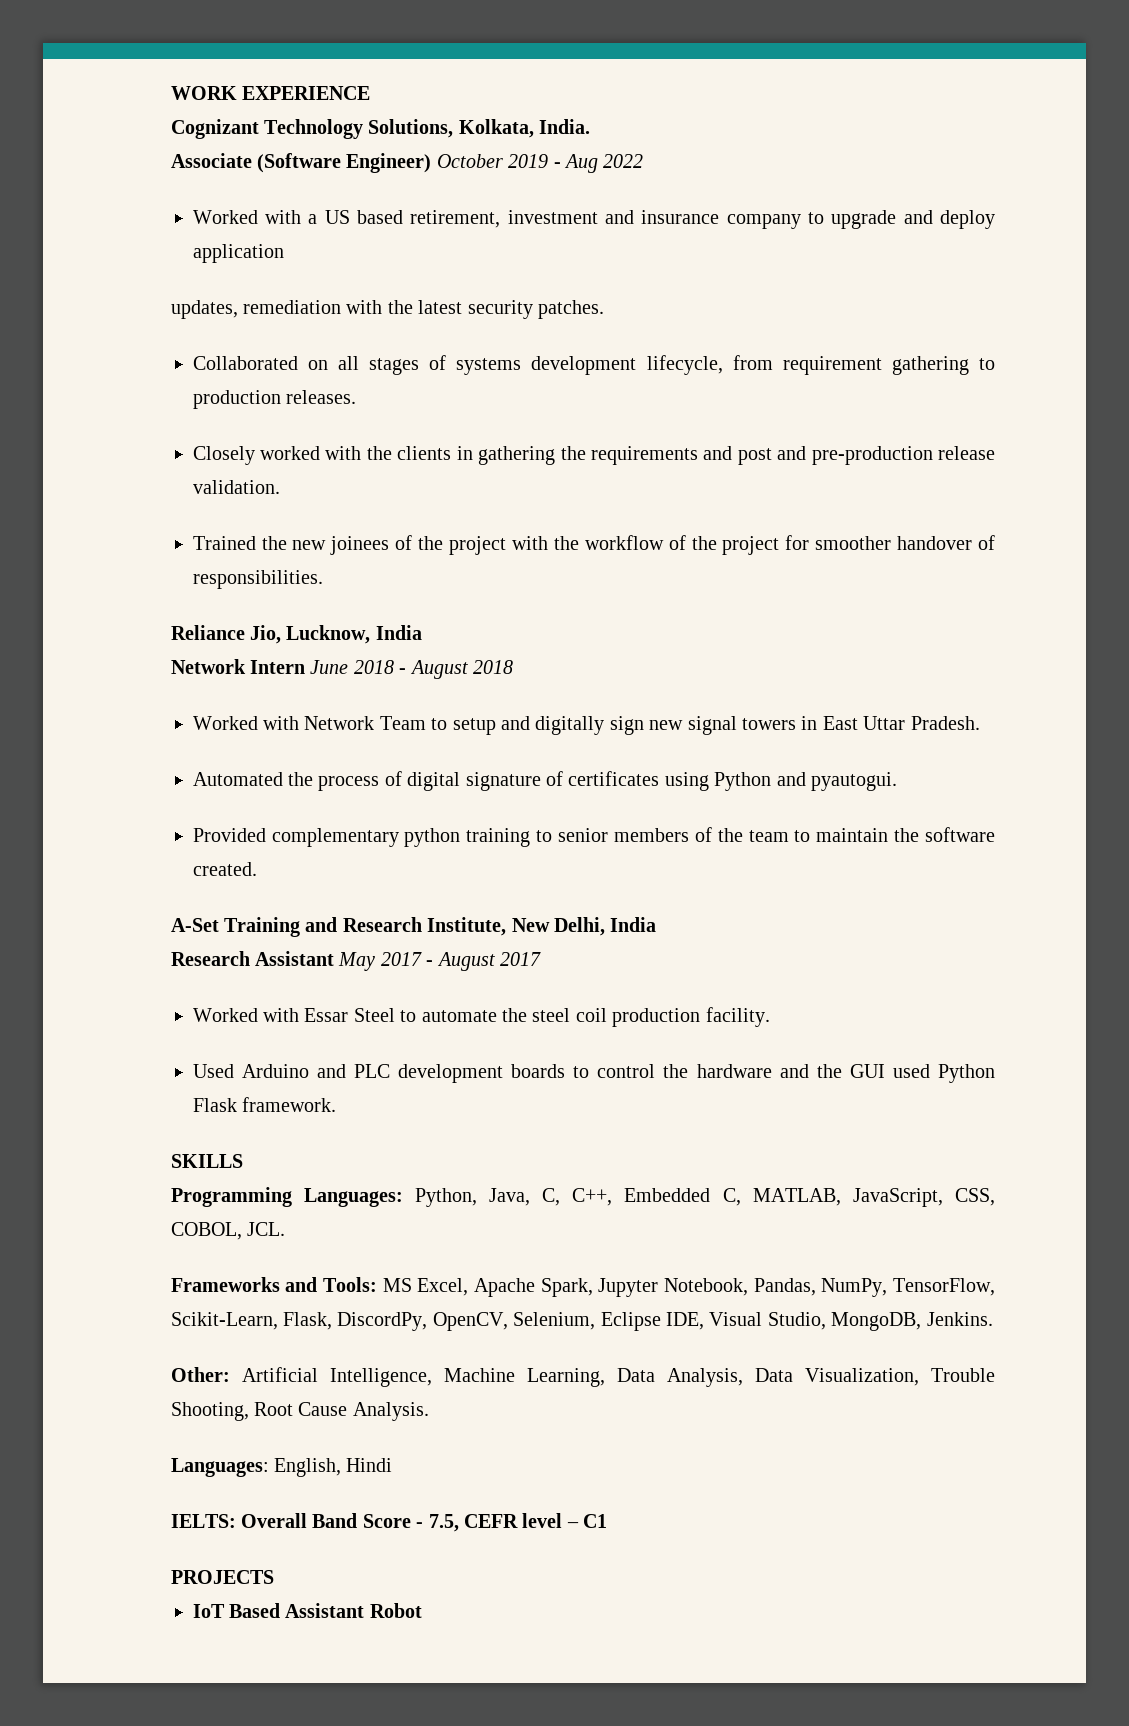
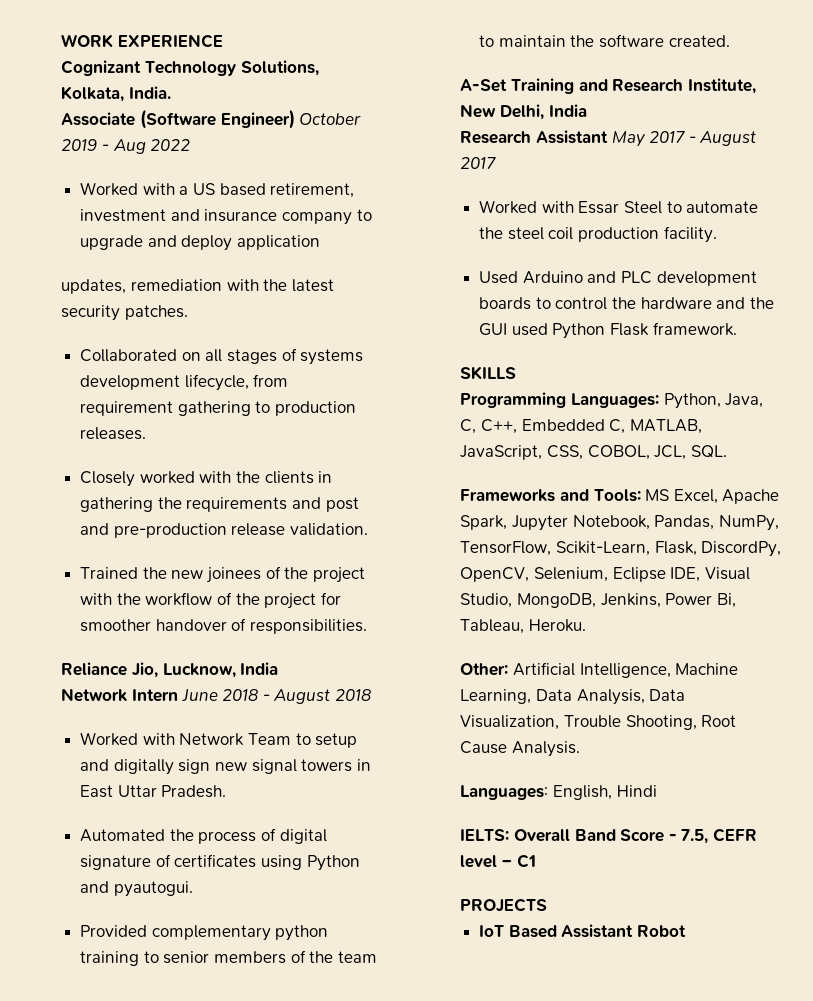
- Programming Languages: Python, Java, C, C++, Embedded C, MATLAB, JavaScript, CSS, COBOL, JCL.
+ Programming Languages: Python, Java, C, C++, Embedded C, MATLAB, JavaScript, CSS, COBOL, JCL, SQL.
- Frameworks and Tools: MS Excel, Apache Spark, Jupyter Notebook, Pandas, NumPy, TensorFlow, Scikit-Learn, Flask, DiscordPy, OpenCV, Selenium, Eclipse IDE, Visual Studio, MongoDB, Jenkins.
+ Frameworks and Tools: MS Excel, Apache Spark, Jupyter Notebook, Pandas, NumPy, TensorFlow, Scikit-Learn, Flask, DiscordPy, OpenCV, Selenium, Eclipse IDE, Visual Studio, MongoDB, Jenkins, Power Bi, Tableau, Heroku.

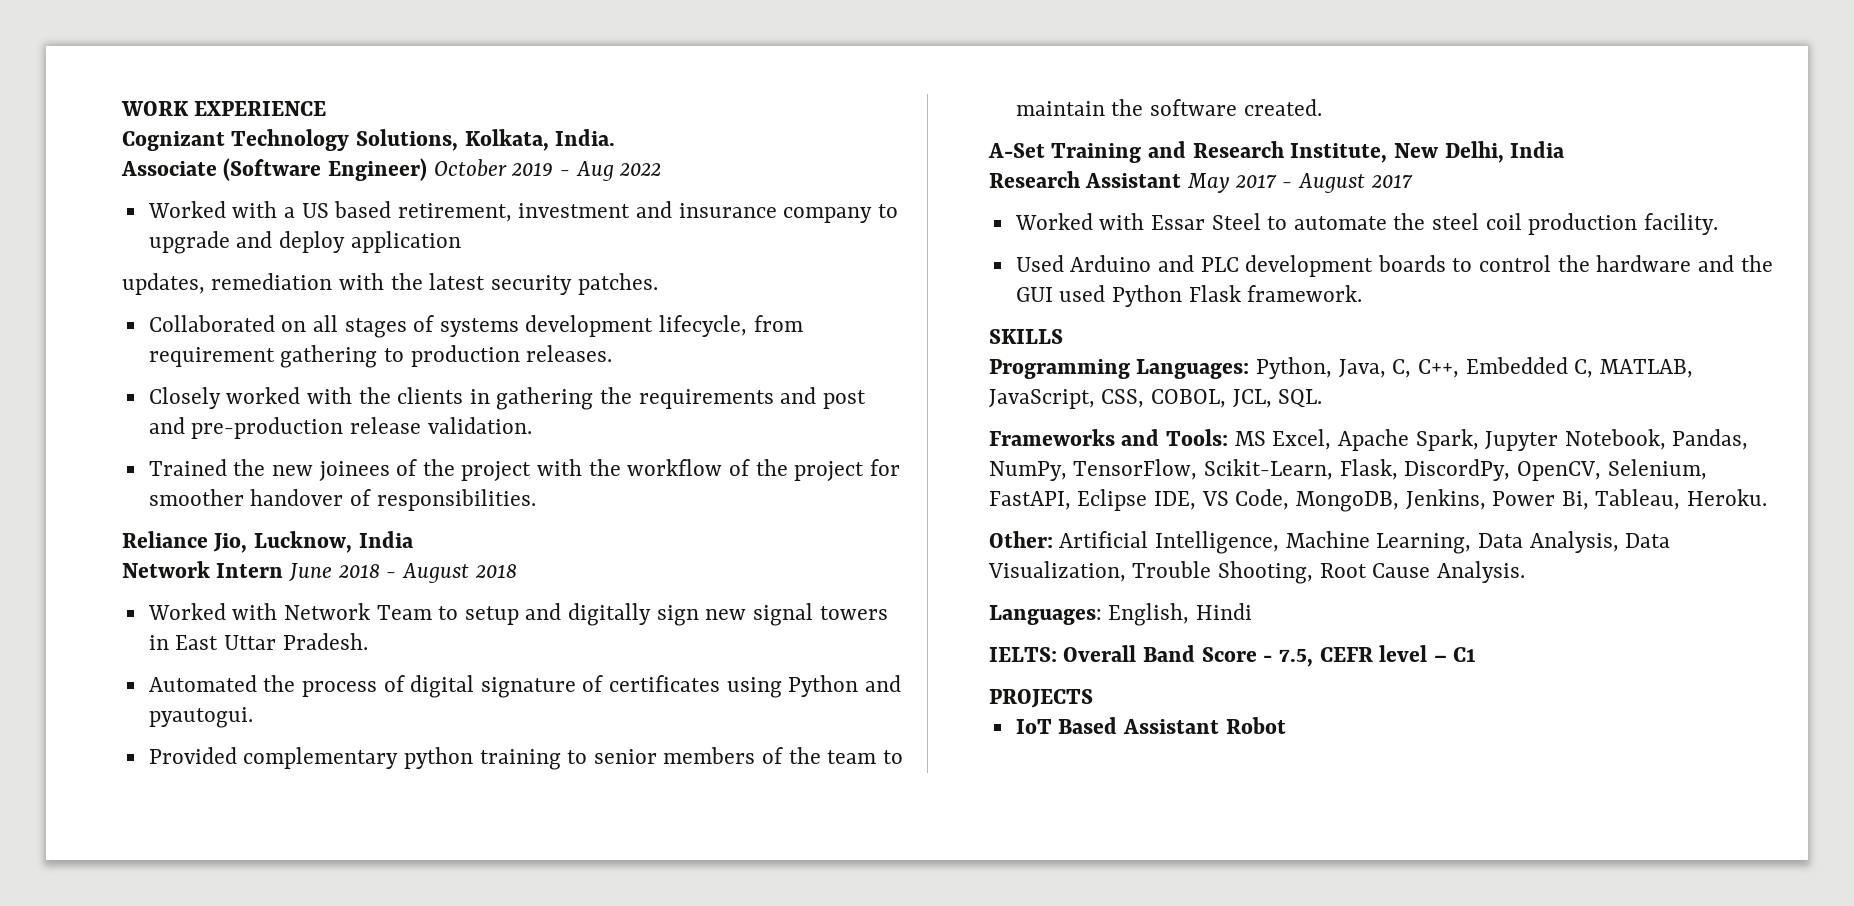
- Frameworks and Tools: MS Excel, Apache Spark, Jupyter Notebook, Pandas, NumPy, TensorFlow, Scikit-Learn, Flask, DiscordPy, OpenCV, Selenium, Eclipse IDE, Visual Studio, MongoDB, Jenkins, Power Bi, Tableau, Heroku.
+ Frameworks and Tools: MS Excel, Apache Spark, Jupyter Notebook, Pandas, NumPy, TensorFlow, Scikit-Learn, Flask, DiscordPy, OpenCV, Selenium, FastAPI, Eclipse IDE, VS Code, MongoDB, Jenkins, Power Bi, Tableau, Heroku.

